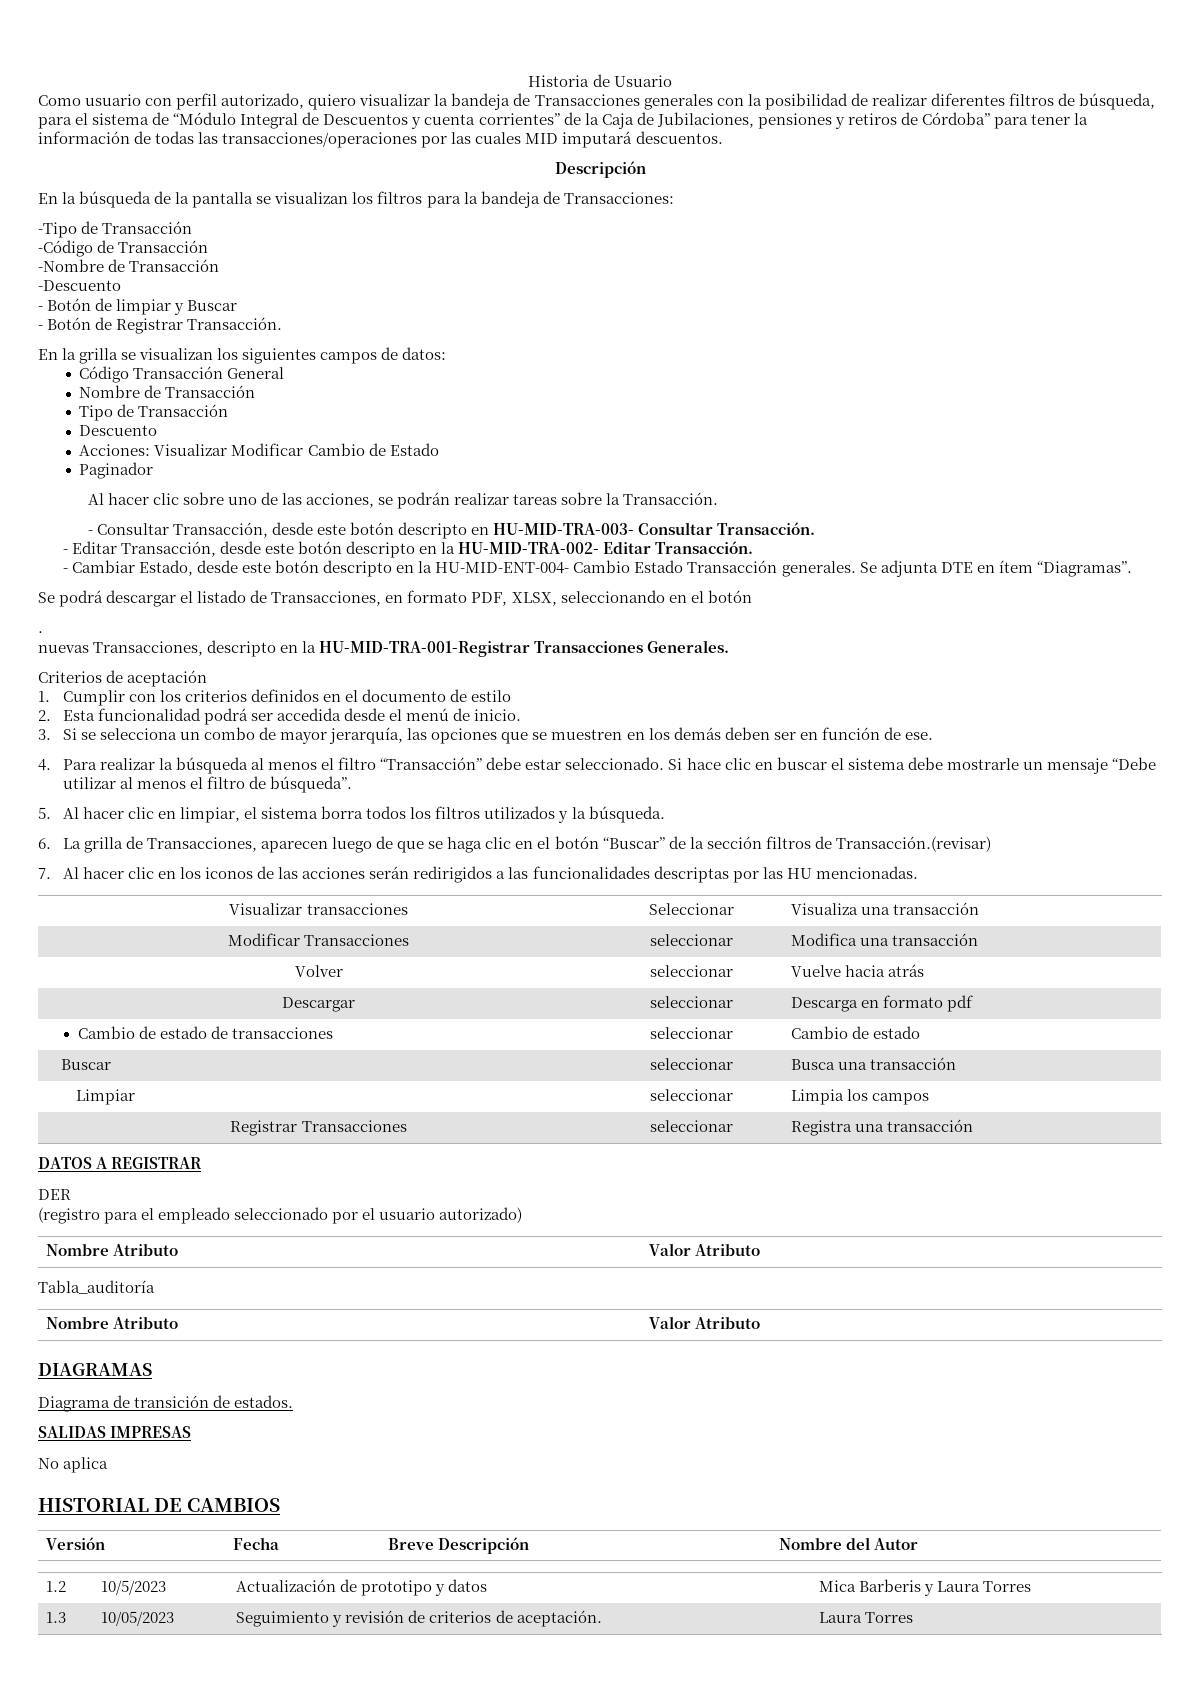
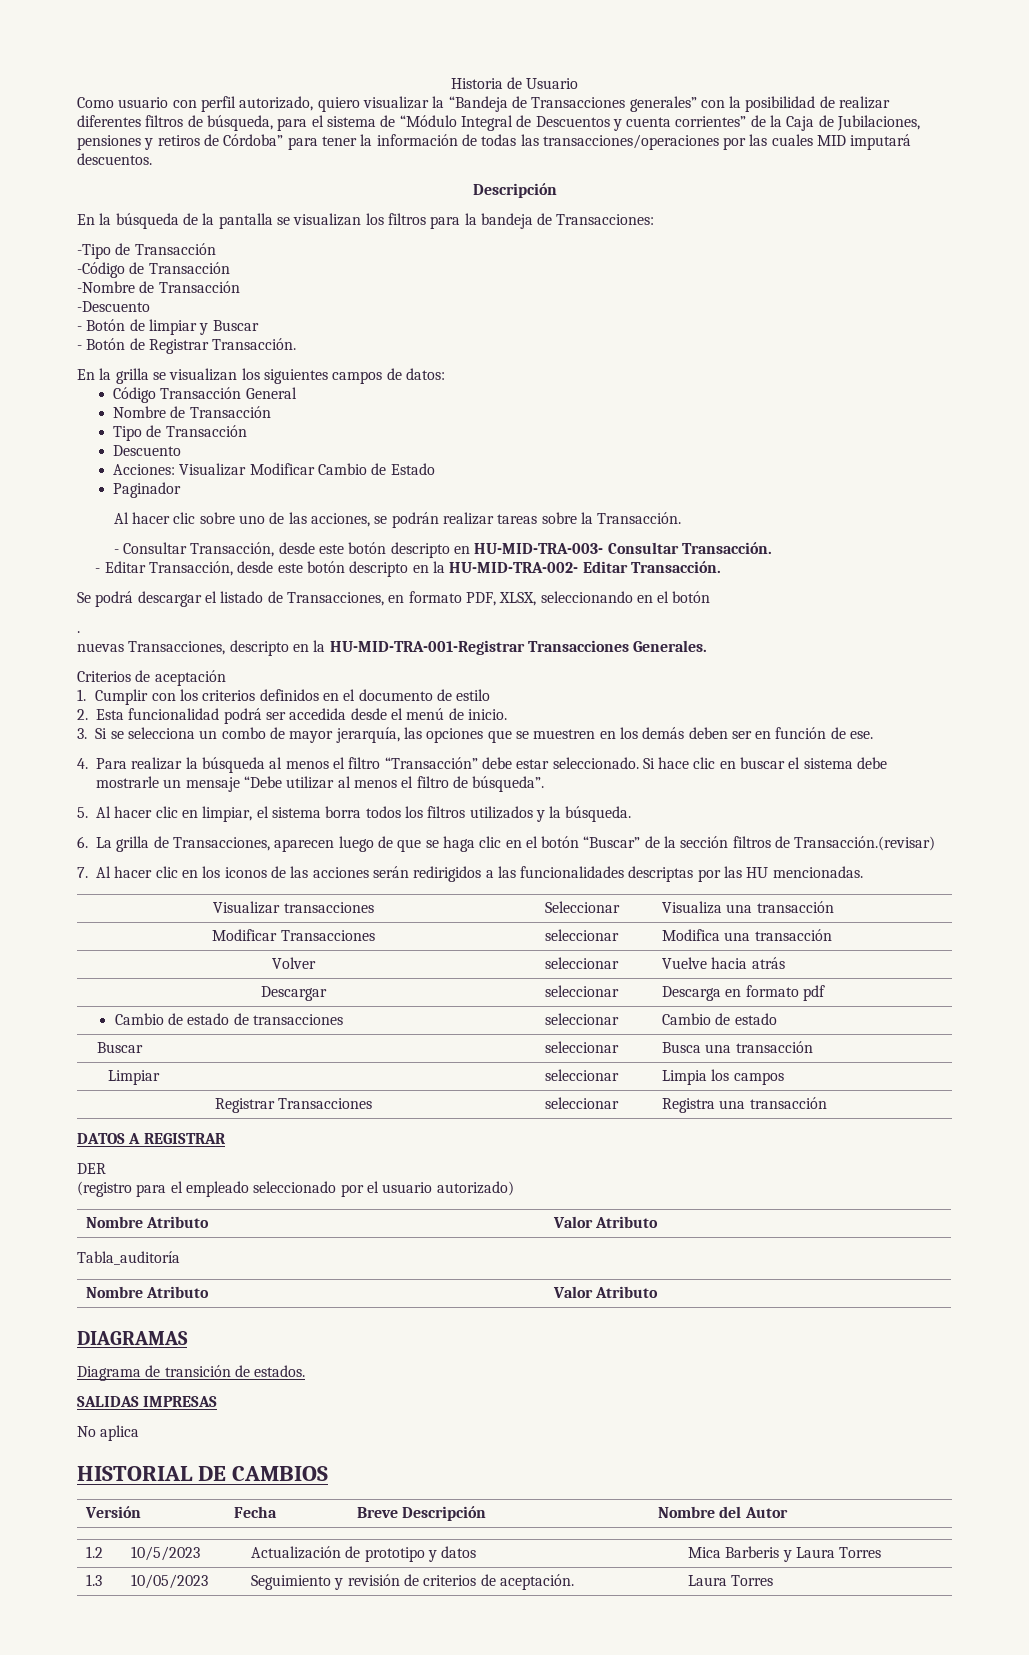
- Como usuario con perfil autorizado, quiero visualizar la bandeja de Transacciones generales con la posibilidad de realizar diferentes filtros de búsqueda, para el sistema de “Módulo Integral de Descuentos y cuenta corrientes” de la Caja de Jubilaciones, pensiones y retiros de Córdoba” para tener la información de todas las transacciones/operaciones por las cuales MID imputará descuentos.
+ Como usuario con perfil autorizado, quiero visualizar la “Bandeja de Transacciones generales” con la posibilidad de realizar diferentes filtros de búsqueda, para el sistema de “Módulo Integral de Descuentos y cuenta corrientes” de la Caja de Jubilaciones, pensiones y retiros de Córdoba” para tener la información de todas las transacciones/operaciones por las cuales MID imputará descuentos.
- - Cambiar Estado, desde este botón descripto en la HU-MID-ENT-004- Cambio Estado Transacción generales. Se adjunta DTE en ítem “Diagramas”.

